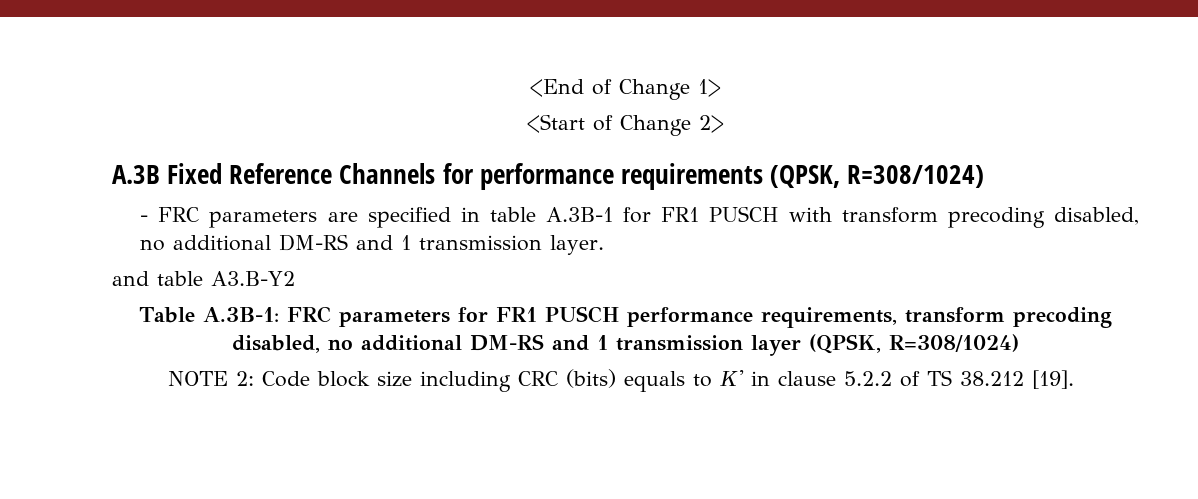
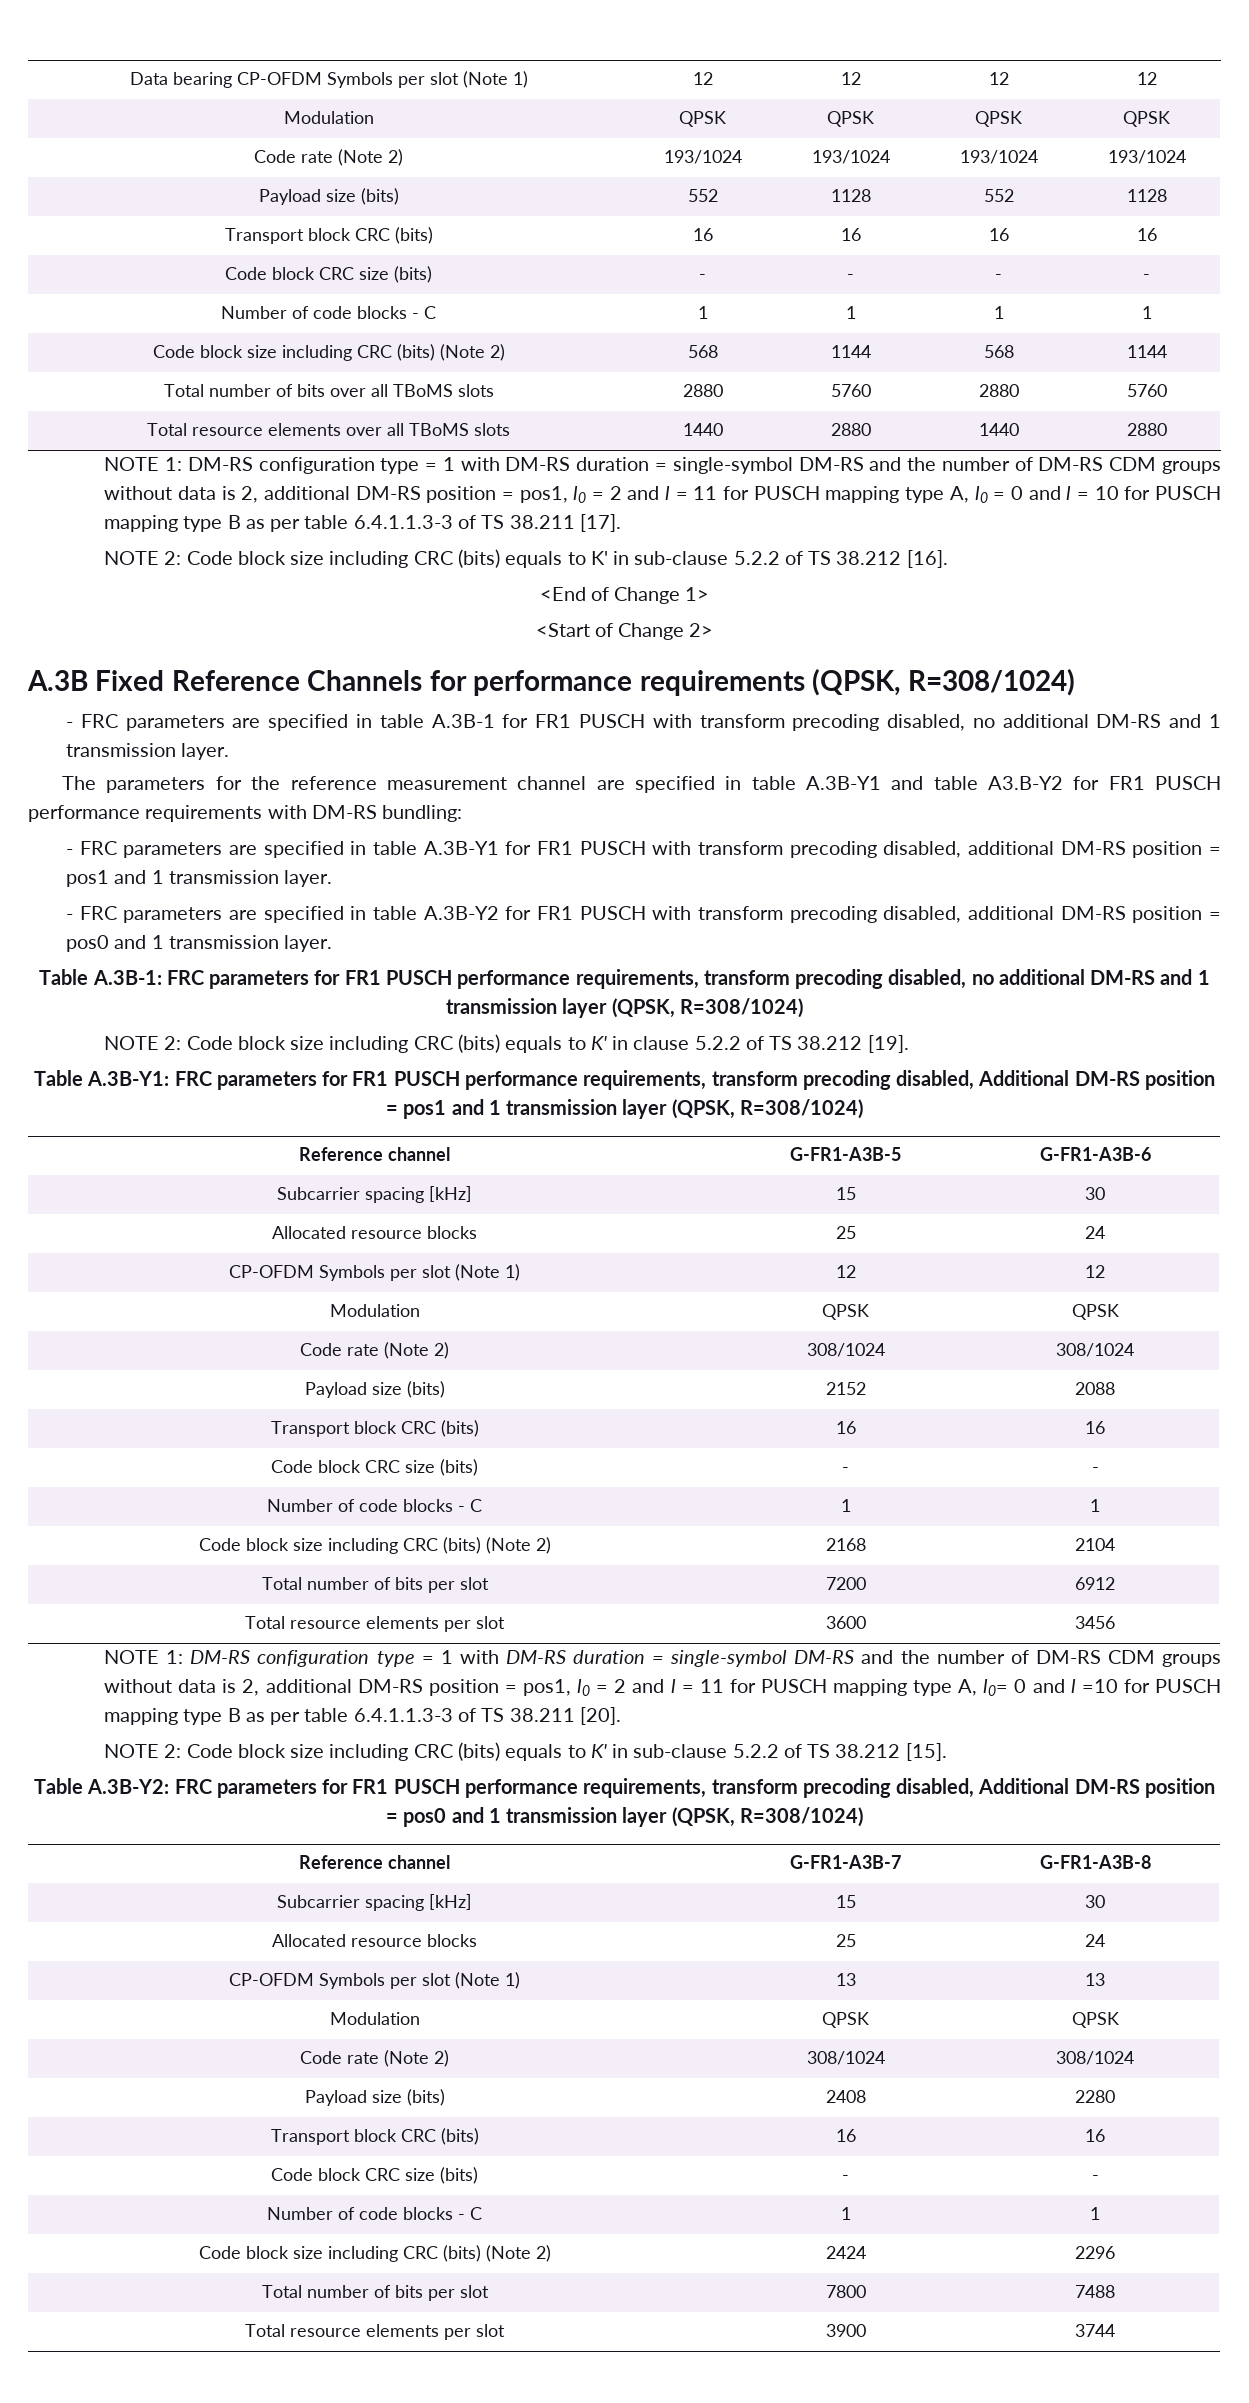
+ Data bearing CP-OFDM Symbols per slot (Note 1) | 12 | 12 | 12 | 12
+ Modulation | QPSK | QPSK | QPSK | QPSK
+ Code rate (Note 2) | 193/1024 | 193/1024 | 193/1024 | 193/1024
+ Payload size (bits) | 552 | 1128 | 552 | 1128
+ Transport block CRC (bits) | 16 | 16 | 16 | 16
+ Code block CRC size (bits) | - | - | - | -
+ Number of code blocks - C | 1 | 1 | 1 | 1
+ Code block size including CRC (bits) (Note 2) | 568 | 1144 | 568 | 1144
+ Total number of bits over all TBoMS slots | 2880 | 5760 | 2880 | 5760
+ Total resource elements over all TBoMS slots | 1440 | 2880 | 1440 | 2880
+ NOTE 1: DM-RS configuration type = 1 with DM-RS duration = single-symbol DM-RS and the number of DM-RS CDM groups without data is 2, additional DM-RS position = pos1, l0 = 2 and l = 11 for PUSCH mapping type A, l0 = 0 and l = 10 for PUSCH mapping type B as per table 6.4.1.1.3-3 of TS 38.211 [17].
+ NOTE 2: Code block size including CRC (bits) equals to K' in sub-clause 5.2.2 of TS 38.212 [16].
- and table A3.B-Y2
+ The parameters for the reference measurement channel are specified in table A.3B-Y1 and table A3.B-Y2 for FR1 PUSCH performance requirements with DM-RS bundling:
+ - FRC parameters are specified in table A.3B-Y1 for FR1 PUSCH with transform precoding disabled, additional DM-RS position = pos1 and 1 transmission layer.
+ - FRC parameters are specified in table A.3B-Y2 for FR1 PUSCH with transform precoding disabled, additional DM-RS position = pos0 and 1 transmission layer.
+ Table A.3B-Y1: FRC parameters for FR1 PUSCH performance requirements, transform precoding disabled, Additional DM-RS position = pos1 and 1 transmission layer (QPSK, R=308/1024)
+ Reference channel | G-FR1-A3B-5 | G-FR1-A3B-6
+ Subcarrier spacing [kHz] | 15 | 30
+ Allocated resource blocks | 25 | 24
+ CP-OFDM Symbols per slot (Note 1) | 12 | 12
+ Modulation | QPSK | QPSK
+ Code rate (Note 2) | 308/1024 | 308/1024
+ Payload size (bits) | 2152 | 2088
+ Transport block CRC (bits) | 16 | 16
+ Code block CRC size (bits) | - | -
+ Number of code blocks - C | 1 | 1
+ Code block size including CRC (bits) (Note 2) | 2168 | 2104
+ Total number of bits per slot | 7200 | 6912
+ Total resource elements per slot | 3600 | 3456
+ NOTE 1: DM-RS configuration type = 1 with DM-RS duration = single-symbol DM-RS and the number of DM-RS CDM groups without data is 2, additional DM-RS position = pos1, l0 = 2 and l = 11 for PUSCH mapping type A, l0= 0 and l =10 for PUSCH mapping type B as per table 6.4.1.1.3-3 of TS 38.211 [20].
+ NOTE 2: Code block size including CRC (bits) equals to K' in sub-clause 5.2.2 of TS 38.212 [15].
+ Table A.3B-Y2: FRC parameters for FR1 PUSCH performance requirements, transform precoding disabled, Additional DM-RS position = pos0 and 1 transmission layer (QPSK, R=308/1024)
+ Reference channel | G-FR1-A3B-7 | G-FR1-A3B-8
+ Subcarrier spacing [kHz] | 15 | 30
+ Allocated resource blocks | 25 | 24
+ CP-OFDM Symbols per slot (Note 1) | 13 | 13
+ Modulation | QPSK | QPSK
+ Code rate (Note 2) | 308/1024 | 308/1024
+ Payload size (bits) | 2408 | 2280
+ Transport block CRC (bits) | 16 | 16
+ Code block CRC size (bits) | - | -
+ Number of code blocks - C | 1 | 1
+ Code block size including CRC (bits) (Note 2) | 2424 | 2296
+ Total number of bits per slot | 7800 | 7488
+ Total resource elements per slot | 3900 | 3744

